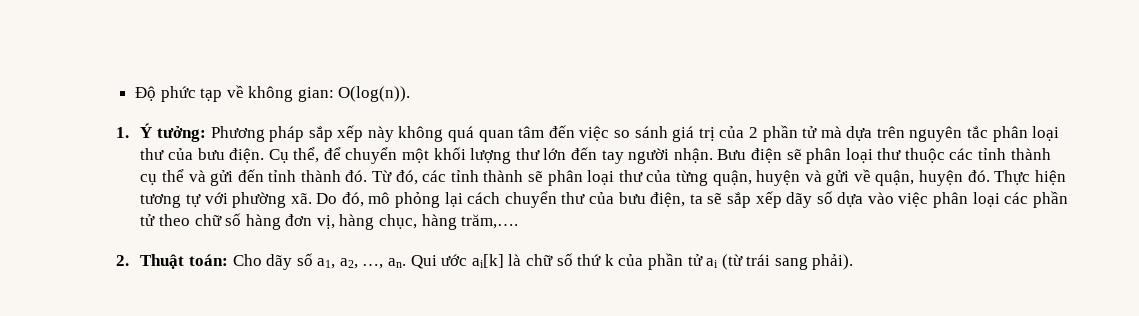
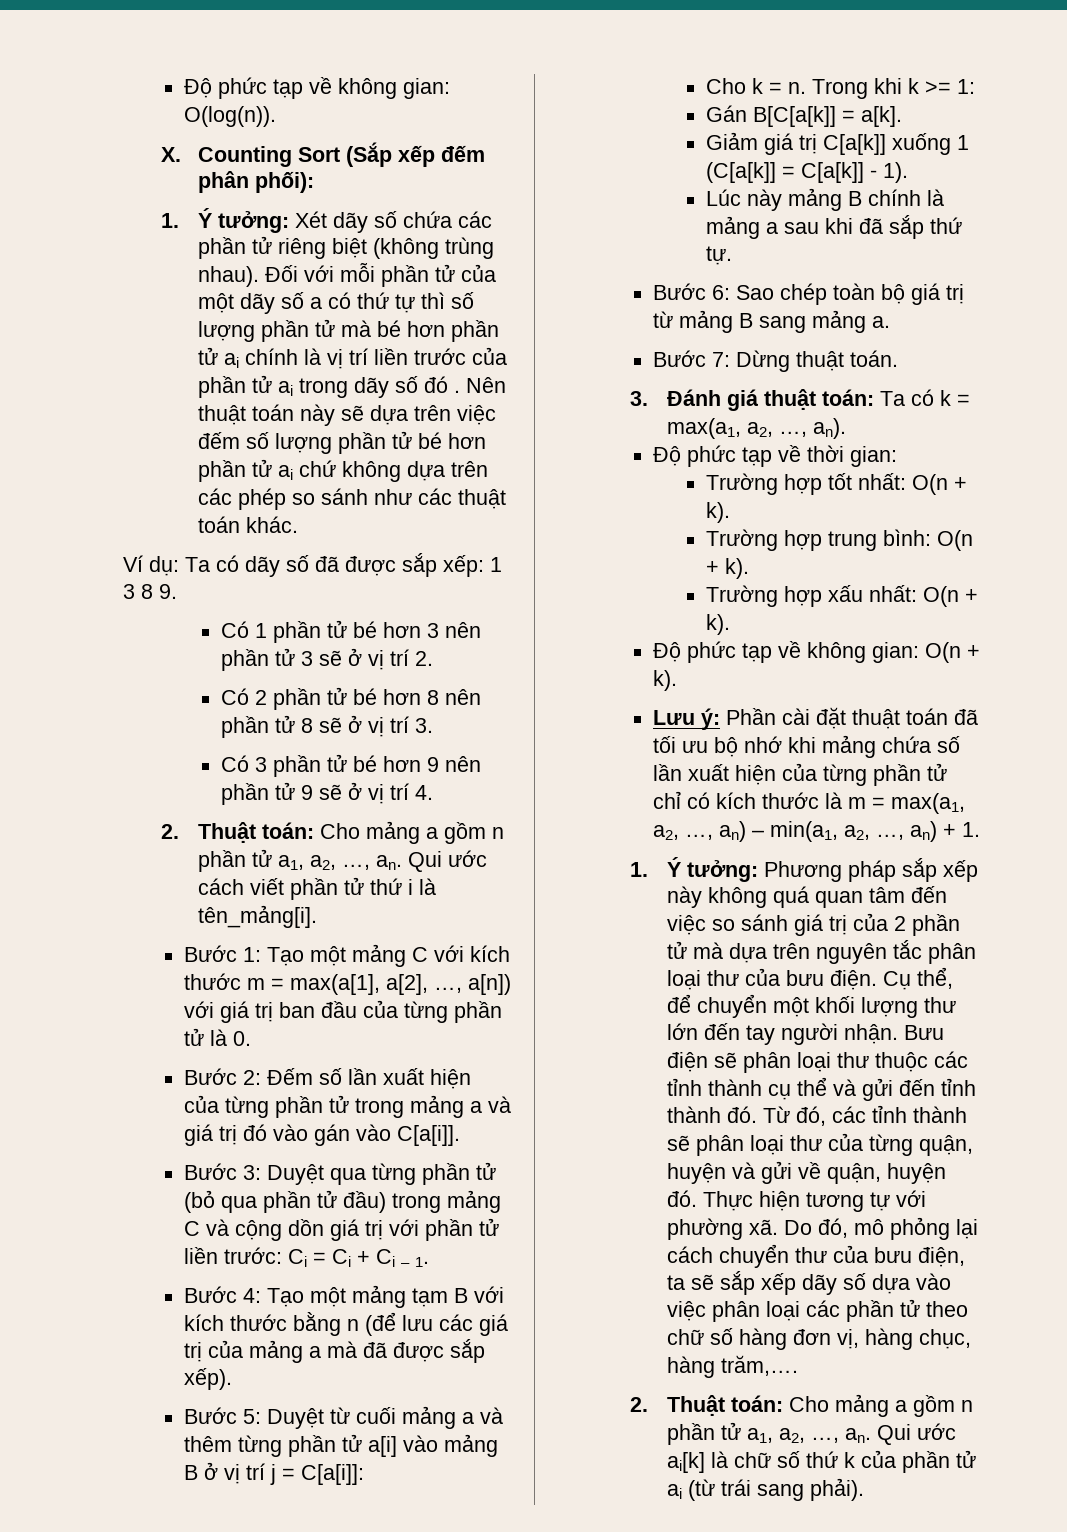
+ X. Counting Sort (Sắp xếp đếm phân phối):
+ 1. Ý tưởng: Xét dãy số chứa các phần tử riêng biệt (không trùng nhau). Đối với mỗi phần tử của một dãy số a có thứ tự thì số lượng phần tử mà bé hơn phần tử ai chính là vị trí liền trước của phần tử ai trong dãy số đó . Nên thuật toán này sẽ dựa trên việc đếm số lượng phần tử bé hơn phần tử ai chứ không dựa trên các phép so sánh như các thuật toán khác.
+ Ví dụ: Ta có dãy số đã được sắp xếp: 1 3 8 9.
+ Có 1 phần tử bé hơn 3 nên phần tử 3 sẽ ở vị trí 2.
+ Có 2 phần tử bé hơn 8 nên phần tử 8 sẽ ở vị trí 3.
+ Có 3 phần tử bé hơn 9 nên phần tử 9 sẽ ở vị trí 4.
+ 2. Thuật toán: Cho mảng a gồm n phần tử a1, a2, …, an. Qui ước cách viết phần tử thứ i là tên_mảng[i].
+ Bước 1: Tạo một mảng C với kích thước m = max(a[1], a[2], …, a[n]) với giá trị ban đầu của từng phần tử là 0.
+ Bước 2: Đếm số lần xuất hiện của từng phần tử trong mảng a và giá trị đó vào gán vào C[a[i]].
+ Bước 3: Duyệt qua từng phần tử (bỏ qua phần tử đầu) trong mảng C và cộng dồn giá trị với phần tử liền trước: Ci = Ci + Ci – 1.
+ Bước 4: Tạo một mảng tạm B với kích thước bằng n (để lưu các giá trị của mảng a mà đã được sắp xếp).
+ Bước 5: Duyệt từ cuối mảng a và thêm từng phần tử a[i] vào mảng B ở vị trí j = C[a[i]]:
+ Cho k = n. Trong khi k >= 1:
+ Gán B[C[a[k]] = a[k].
+ Giảm giá trị C[a[k]] xuống 1 (C[a[k]] = C[a[k]] - 1).
+ Lúc này mảng B chính là mảng a sau khi đã sắp thứ tự.
+ Bước 6: Sao chép toàn bộ giá trị từ mảng B sang mảng a.
+ Bước 7: Dừng thuật toán.
+ 3. Đánh giá thuật toán: Ta có k = max(a1, a2, …, an).
+ Độ phức tạp về thời gian:
+ Trường hợp tốt nhất: O(n + k).
+ Trường hợp trung bình: O(n + k).
+ Trường hợp xấu nhất: O(n + k).
+ Độ phức tạp về không gian: O(n + k).
+ Lưu ý: Phần cài đặt thuật toán đã tối ưu bộ nhớ khi mảng chứa số lần xuất hiện của từng phần tử chỉ có kích thước là m = max(a1, a2, …, an) – min(a1, a2, …, an) + 1.
  Do đó, mô phỏng lại cách chuyển thư của bưu điện, ta sẽ sắp xếp dãy số dựa vào việc phân loại các phần tử theo chữ số hàng đơn vị, hàng chục, hàng trăm,….
- 2. Thuật toán: Cho dãy số a1, a2, …, an.
+ 2. Thuật toán: Cho mảng a gồm n phần tử a1, a2, …, an.

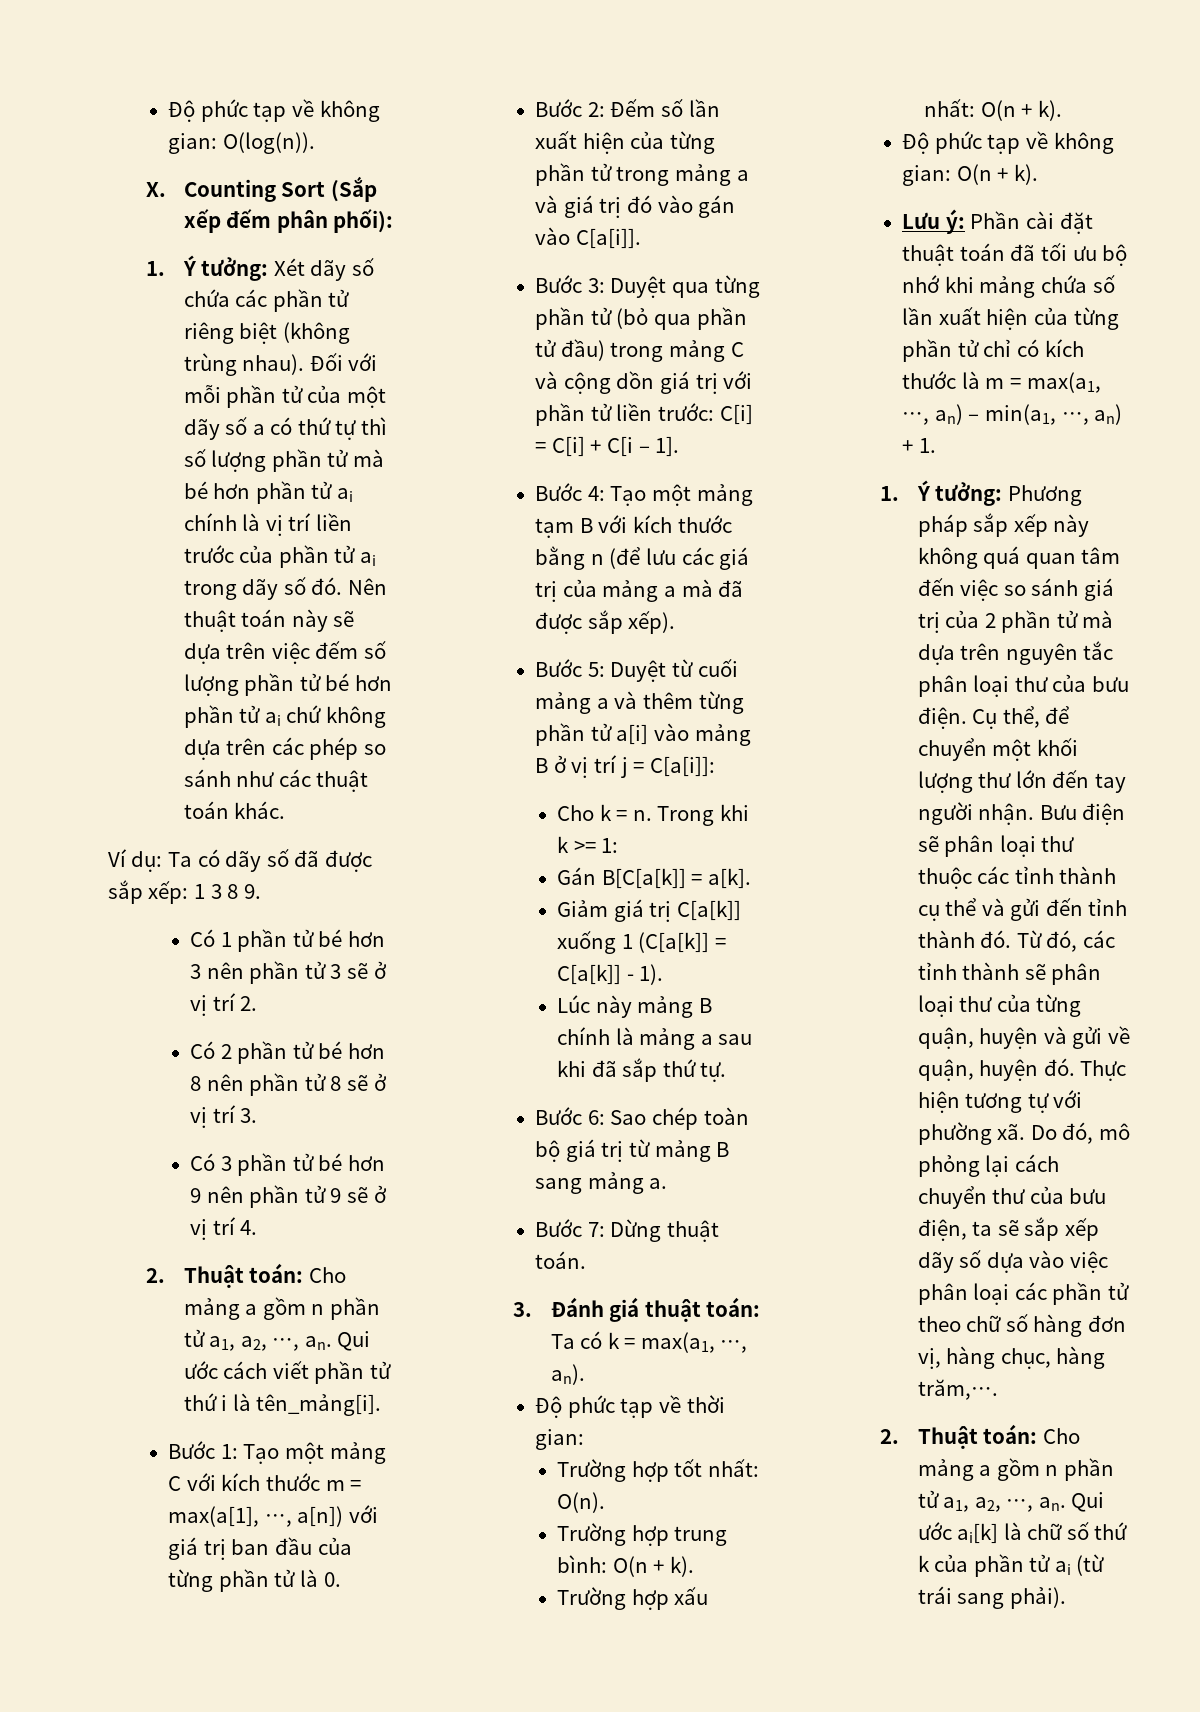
- Đối với mỗi phần tử của một dãy số a có thứ tự thì số lượng phần tử mà bé hơn phần tử ai chính là vị trí liền trước của phần tử ai trong dãy số đó .
+ Đối với mỗi phần tử của một dãy số a có thứ tự thì số lượng phần tử mà bé hơn phần tử ai chính là vị trí liền trước của phần tử ai trong dãy số đó.
- Bước 1: Tạo một mảng C với kích thước m = max(a[1], a[2], …, a[n]) với giá trị ban đầu của từng phần tử là 0.
+ Bước 1: Tạo một mảng C với kích thước m = max(a[1], …, a[n]) với giá trị ban đầu của từng phần tử là 0.
- Bước 3: Duyệt qua từng phần tử (bỏ qua phần tử đầu) trong mảng C và cộng dồn giá trị với phần tử liền trước: Ci = Ci + Ci – 1.
+ Bước 3: Duyệt qua từng phần tử (bỏ qua phần tử đầu) trong mảng C và cộng dồn giá trị với phần tử liền trước: C[i] = C[i] + C[i – 1].
- 3. Đánh giá thuật toán: Ta có k = max(a1, a2, …, an).
+ 3. Đánh giá thuật toán: Ta có k = max(a1, …, an).
- Trường hợp tốt nhất: O(n + k).
+ Trường hợp tốt nhất: O(n).
- Lưu ý: Phần cài đặt thuật toán đã tối ưu bộ nhớ khi mảng chứa số lần xuất hiện của từng phần tử chỉ có kích thước là m = max(a1, a2, …, an) – min(a1, a2, …, an) + 1.
+ Lưu ý: Phần cài đặt thuật toán đã tối ưu bộ nhớ khi mảng chứa số lần xuất hiện của từng phần tử chỉ có kích thước là m = max(a1, …, an) – min(a1, …, an) + 1.

